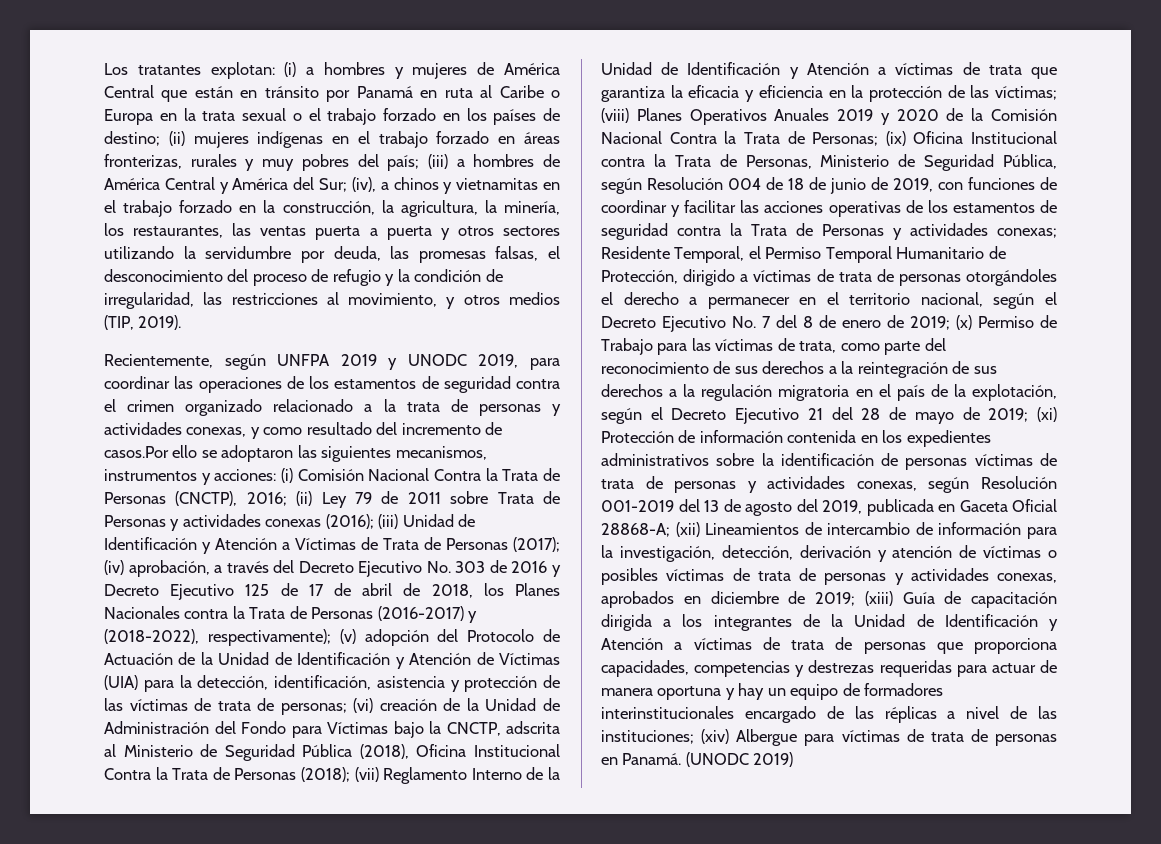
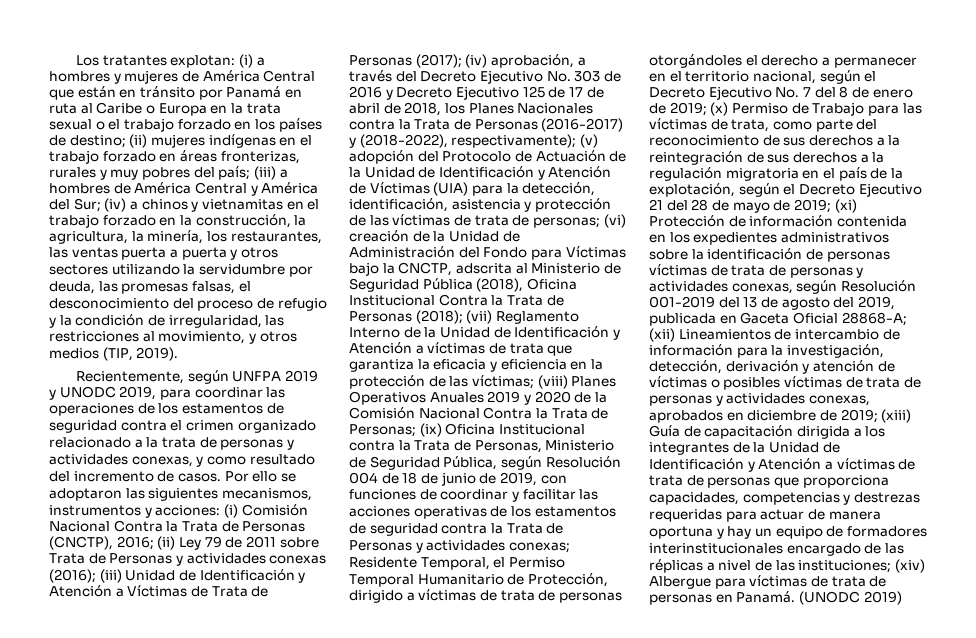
- (iv), a chinos y vietnamitas en el trabajo forzado en la construcción, la agricultura, la minería, los restaurantes, las ventas puerta a puerta y otros sectores utilizando la servidumbre por deuda, las promesas falsas, el desconocimiento del proceso de refugio y la condición de irregularidad, las restricciones al movimiento, y otros medios (TIP, 2019).
+ (iv) a chinos y vietnamitas en el trabajo forzado en la construcción, la agricultura, la minería, los restaurantes, las ventas puerta a puerta y otros sectores utilizando la servidumbre por deuda, las promesas falsas, el desconocimiento del proceso de refugio y la condición de irregularidad, las restricciones al movimiento, y otros medios (TIP, 2019).
- Recientemente, según UNFPA 2019 y UNODC 2019, para coordinar las operaciones de los estamentos de seguridad contra el crimen organizado relacionado a la trata de personas y actividades conexas, y como resultado del incremento de casos.Por ello se adoptaron las siguientes mecanismos, instrumentos y acciones:
+ Recientemente, según UNFPA 2019 y UNODC 2019, para coordinar las operaciones de los estamentos de seguridad contra el crimen organizado relacionado a la trata de personas y actividades conexas, y como resultado del incremento de casos. Por ello se adoptaron las siguientes mecanismos, instrumentos y acciones:

